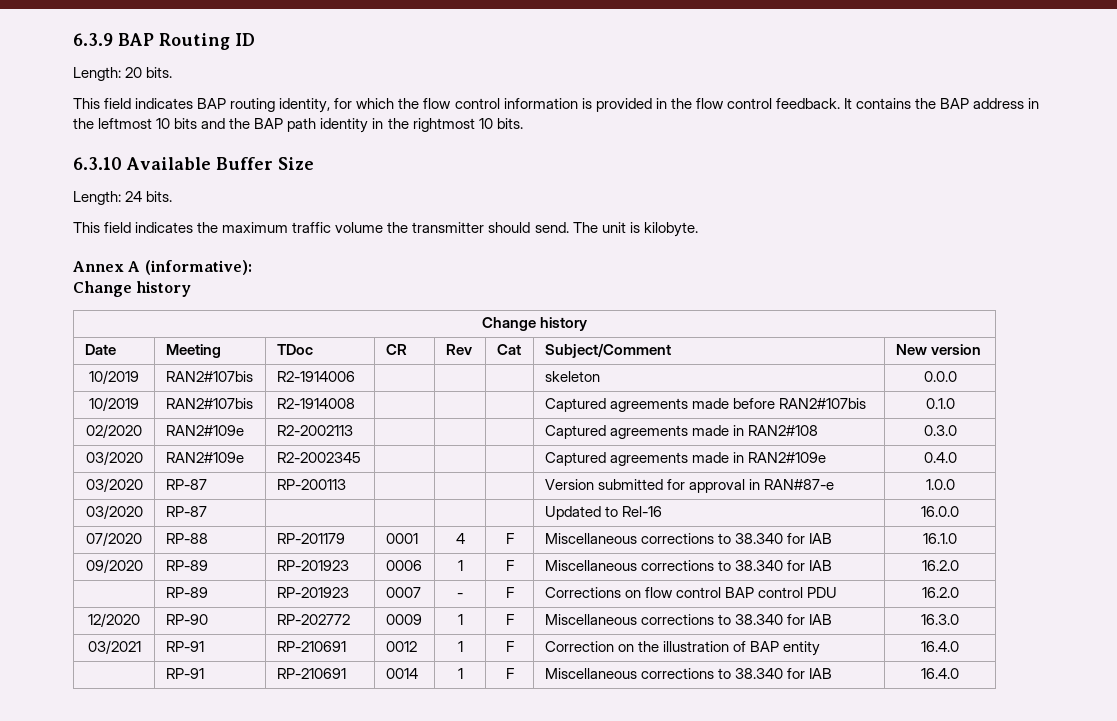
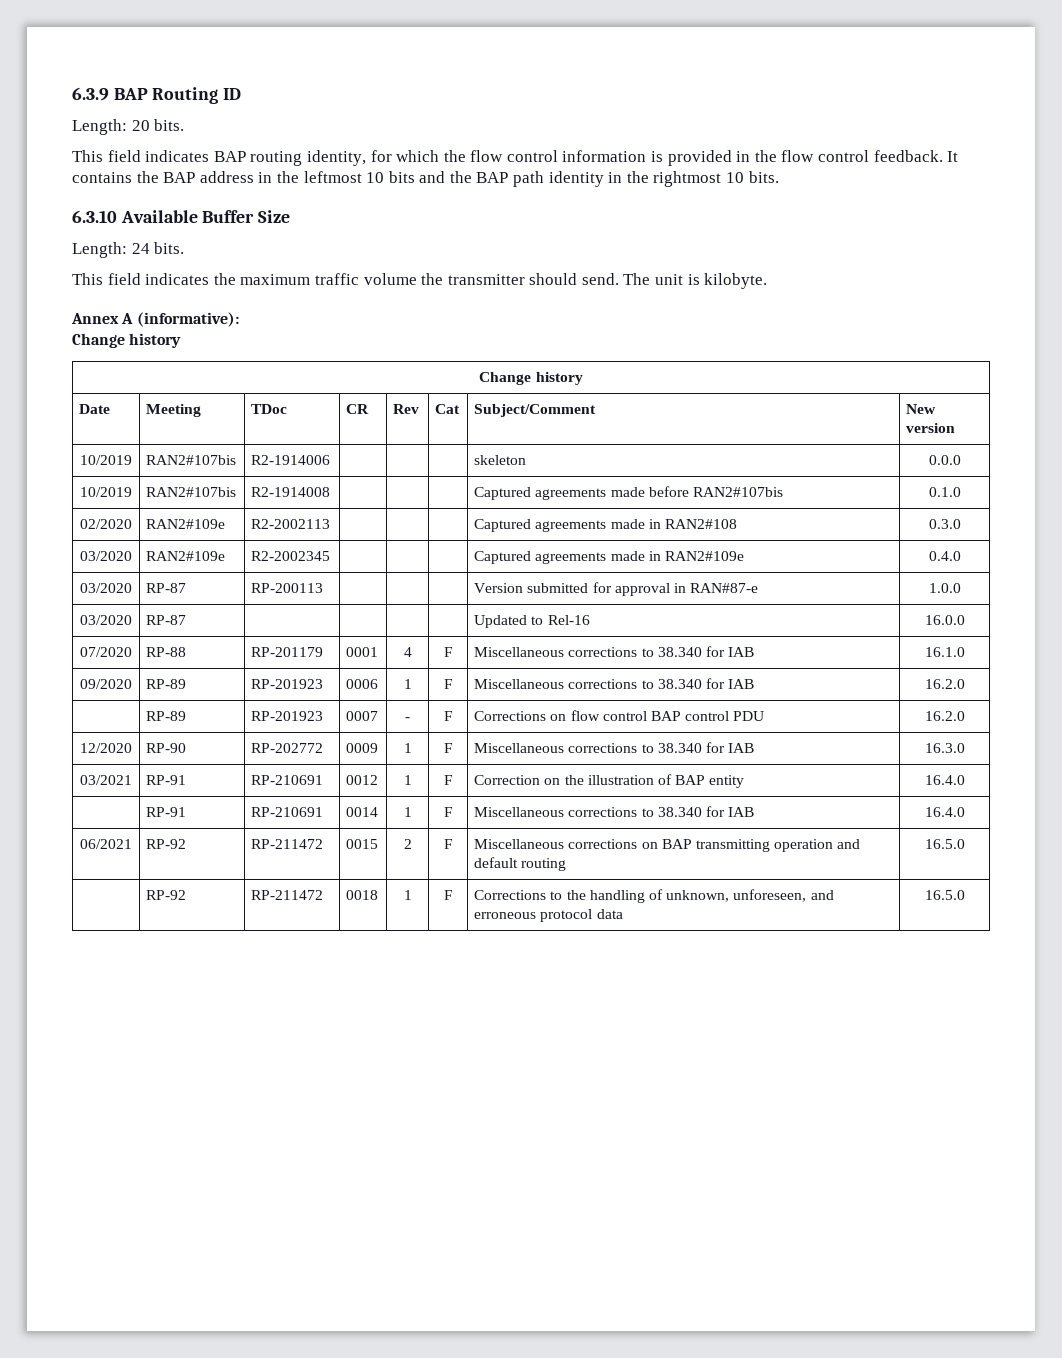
+ 06/2021 | RP-92 | RP-211472 | 0015 | 2 | F | Miscellaneous corrections on BAP transmitting operation and default routing | 16.5.0
+ | RP-92 | RP-211472 | 0018 | 1 | F | Corrections to the handling of unknown, unforeseen, and erroneous protocol data | 16.5.0

